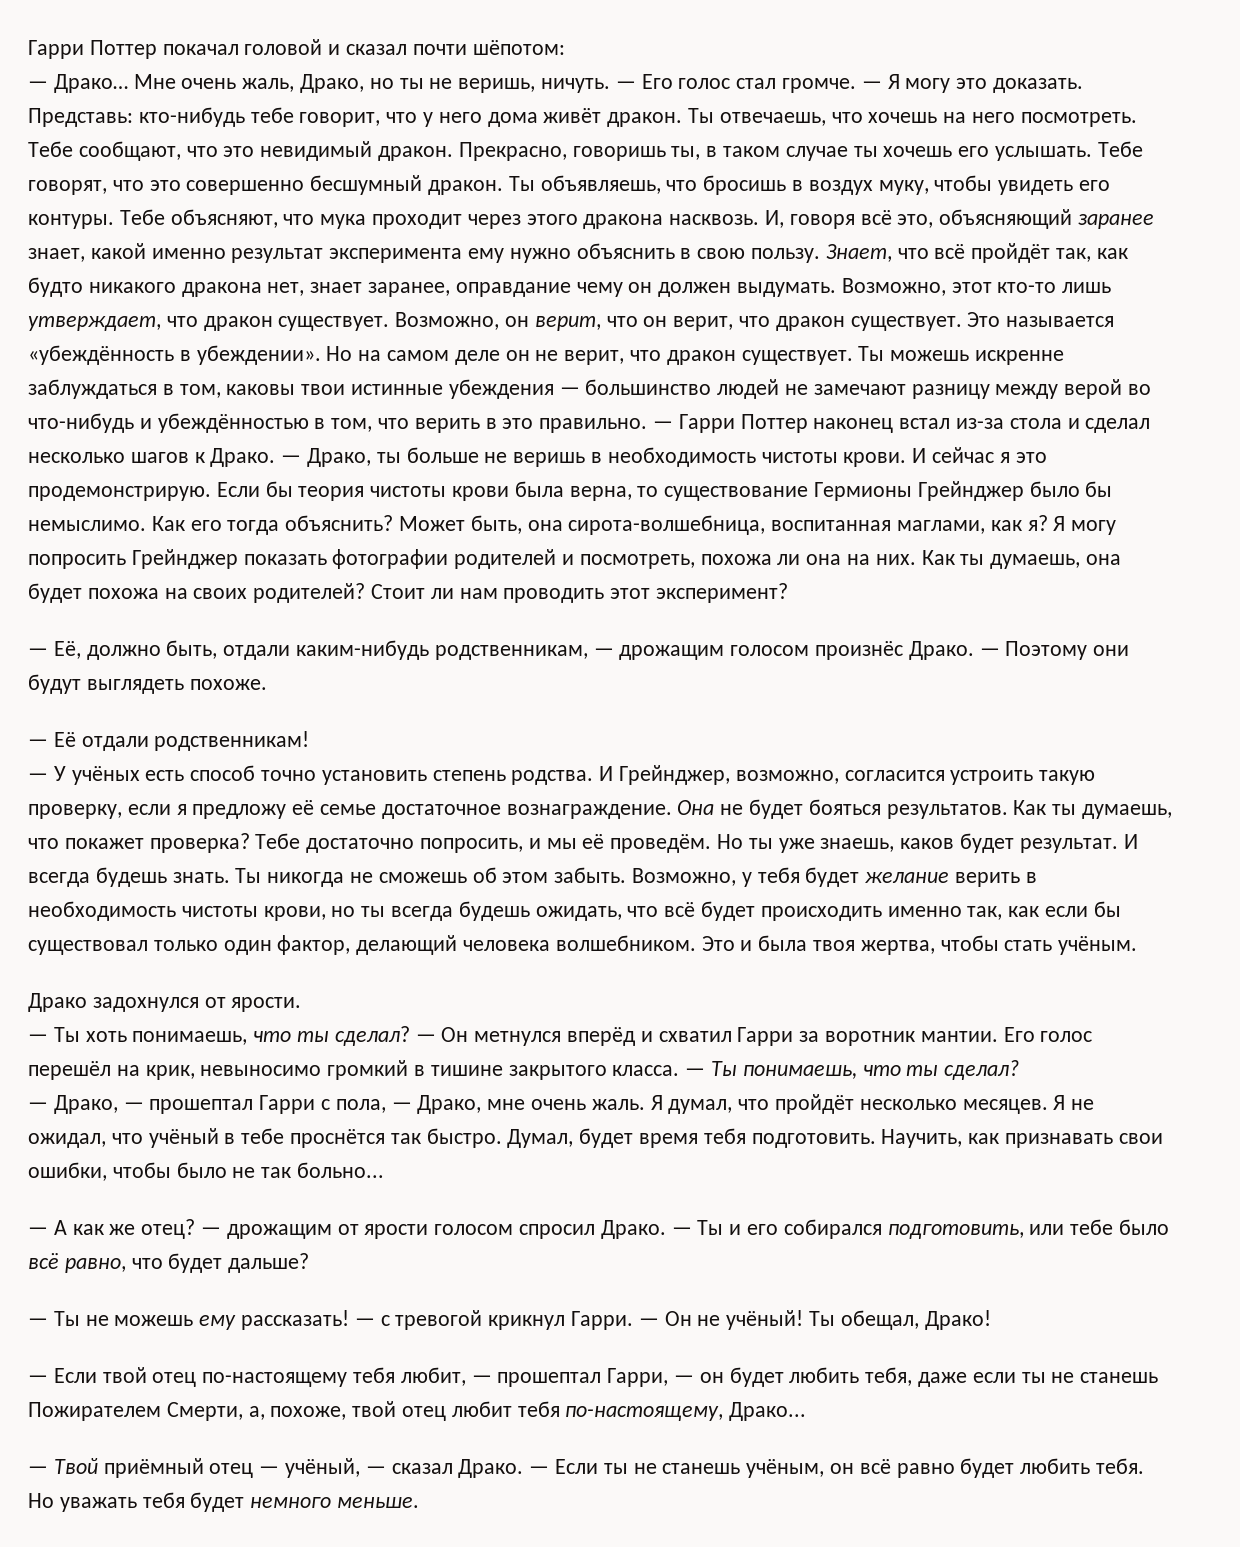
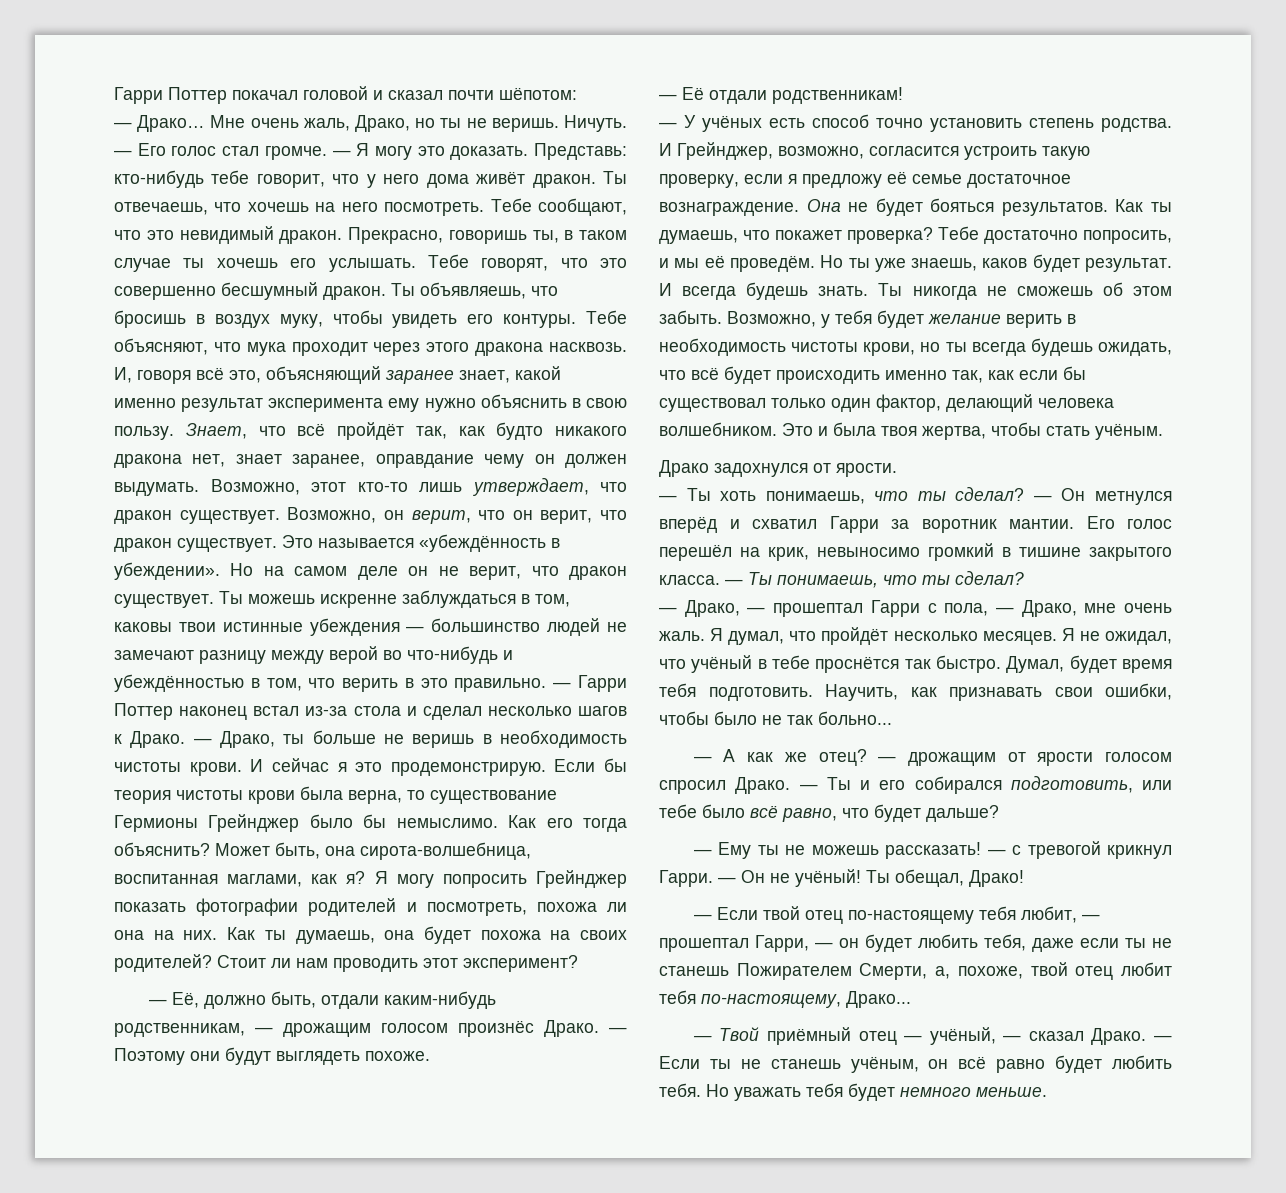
- Мне очень жаль, Драко, но ты не веришь, ничуть.
+ Мне очень жаль, Драко, но ты не веришь. Ничуть.
- — Ты не можешь ему рассказать!
+ — Ему ты не можешь рассказать!

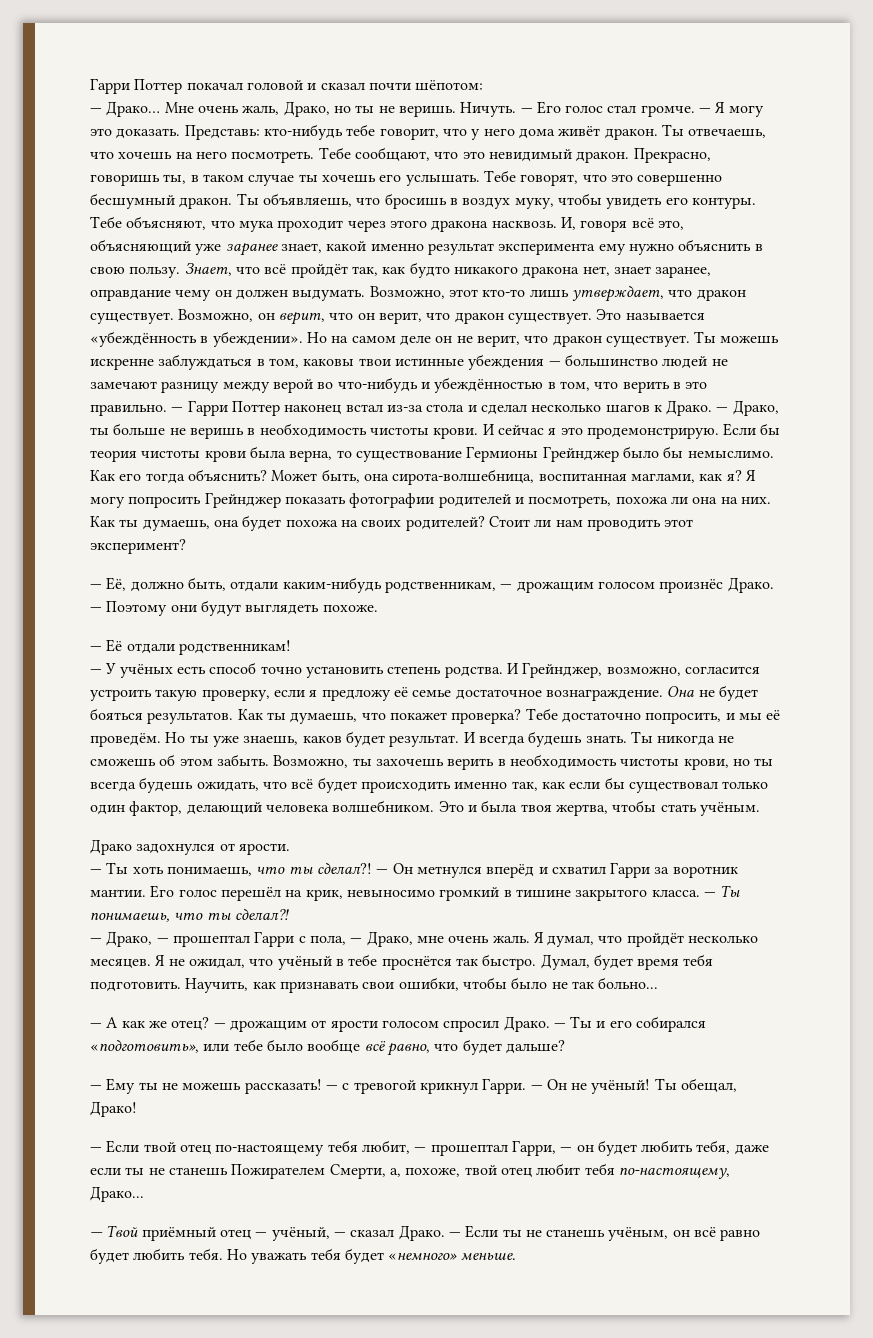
- И, говоря всё это, объясняющий заранее знает, какой именно результат эксперимента ему нужно объяснить в свою пользу.
+ И, говоря всё это, объясняющий уже заранее знает, какой именно результат эксперимента ему нужно объяснить в свою пользу.
- Возможно, у тебя будет желание верить в необходимость чистоты крови, но ты всегда будешь ожидать, что всё будет происходить именно так, как если бы существовал только один фактор, делающий человека волшебником.
+ Возможно, ты захочешь верить в необходимость чистоты крови, но ты всегда будешь ожидать, что всё будет происходить именно так, как если бы существовал только один фактор, делающий человека волшебником.
- — Ты хоть понимаешь, что ты сделал?
+ — Ты хоть понимаешь, что ты сделал?!
- — Ты понимаешь, что ты сделал?
+ — Ты понимаешь, что ты сделал?!
- — Ты и его собирался подготовить, или тебе было всё равно, что будет дальше?
+ — Ты и его собирался «подготовить», или тебе было вообще всё равно, что будет дальше?
- Но уважать тебя будет немного меньше.
+ Но уважать тебя будет «немного» меньше.

